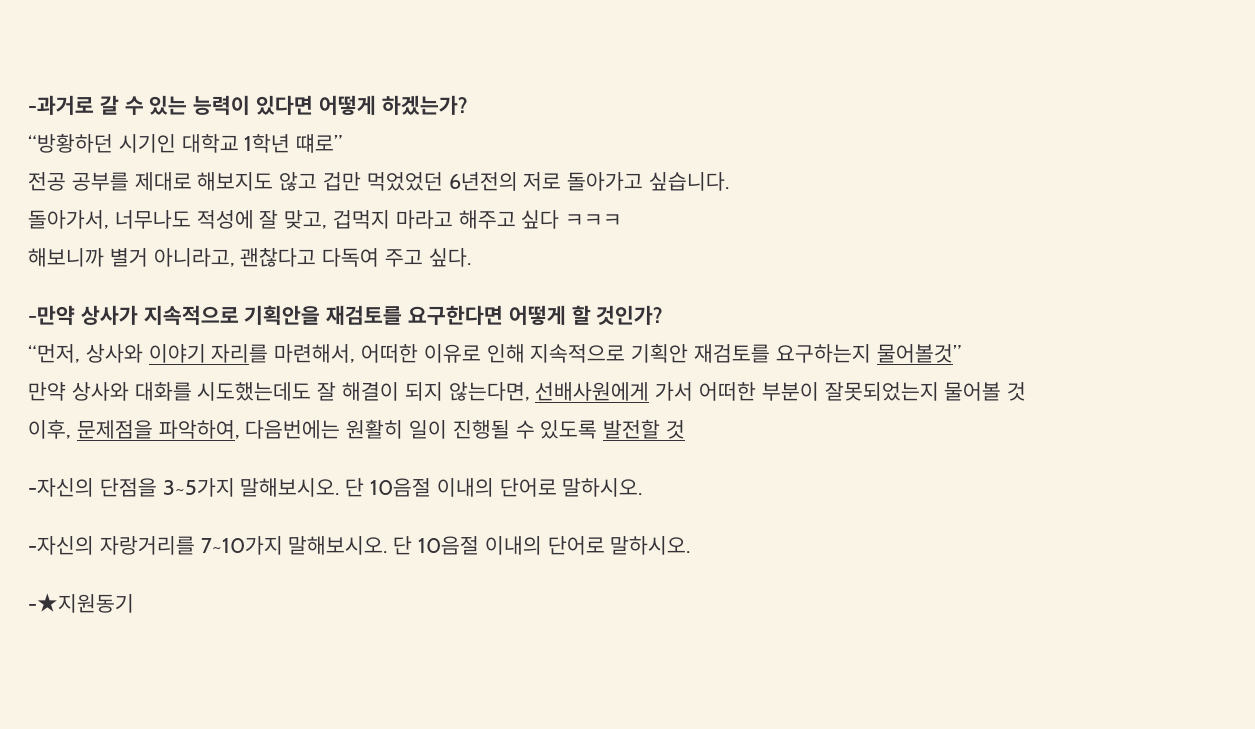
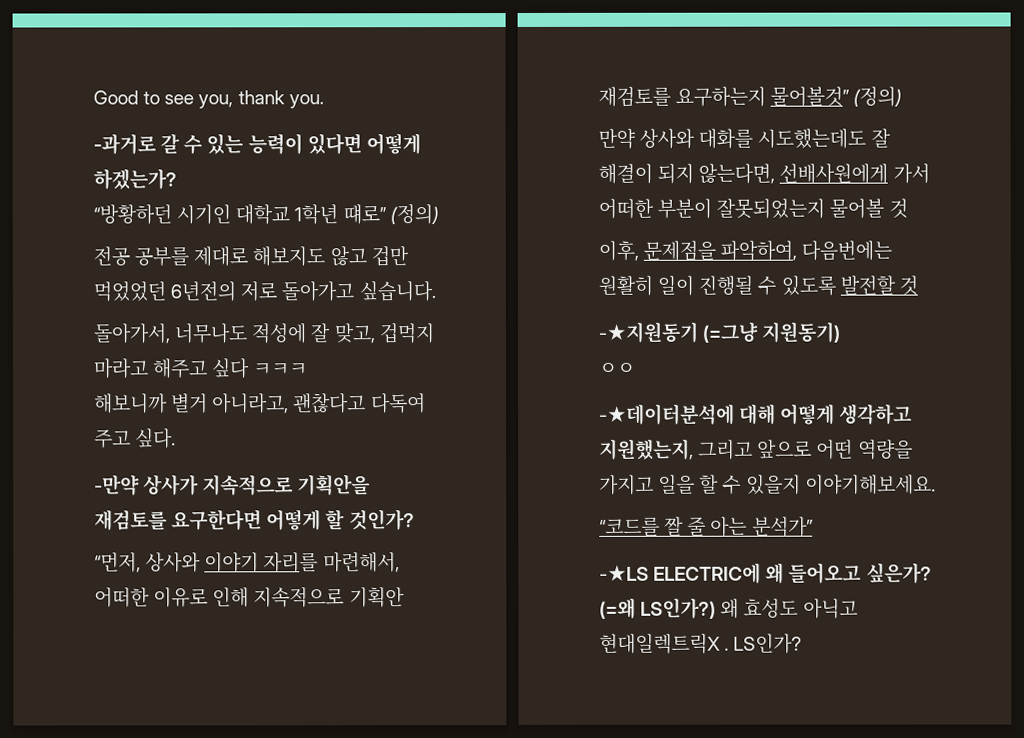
+ Good to see you, thank you.
- “방황하던 시기인 대학교 1학년 떄로”
+ “방황하던 시기인 대학교 1학년 떄로” (정의)
- “먼저, 상사와 이야기 자리를 마련해서, 어떠한 이유로 인해 지속적으로 기획안 재검토를 요구하는지 물어볼것”
+ “먼저, 상사와 이야기 자리를 마련해서, 어떠한 이유로 인해 지속적으로 기획안 재검토를 요구하는지 물어볼것” (정의)
- -자신의 단점을 3~5가지 말해보시오. 단 10음절 이내의 단어로 말하시오.
- -자신의 자랑거리를 7~10가지 말해보시오. 단 10음절 이내의 단어로 말하시오.
- -★지원동기
+ -★지원동기 (=그냥 지원동기)
+ ㅇㅇ
+ -★데이터분석에 대해 어떻게 생각하고 지원했는지, 그리고 앞으로 어떤 역량을 가지고 일을 할 수 있을지 이야기해보세요.
+ “코드를 짤 줄 아는 분석가”
+ -★LS ELECTRIC에 왜 들어오고 싶은가? (=왜 LS인가?) 왜 효성도 아닉고 현대일렉트릭X . LS인가?

